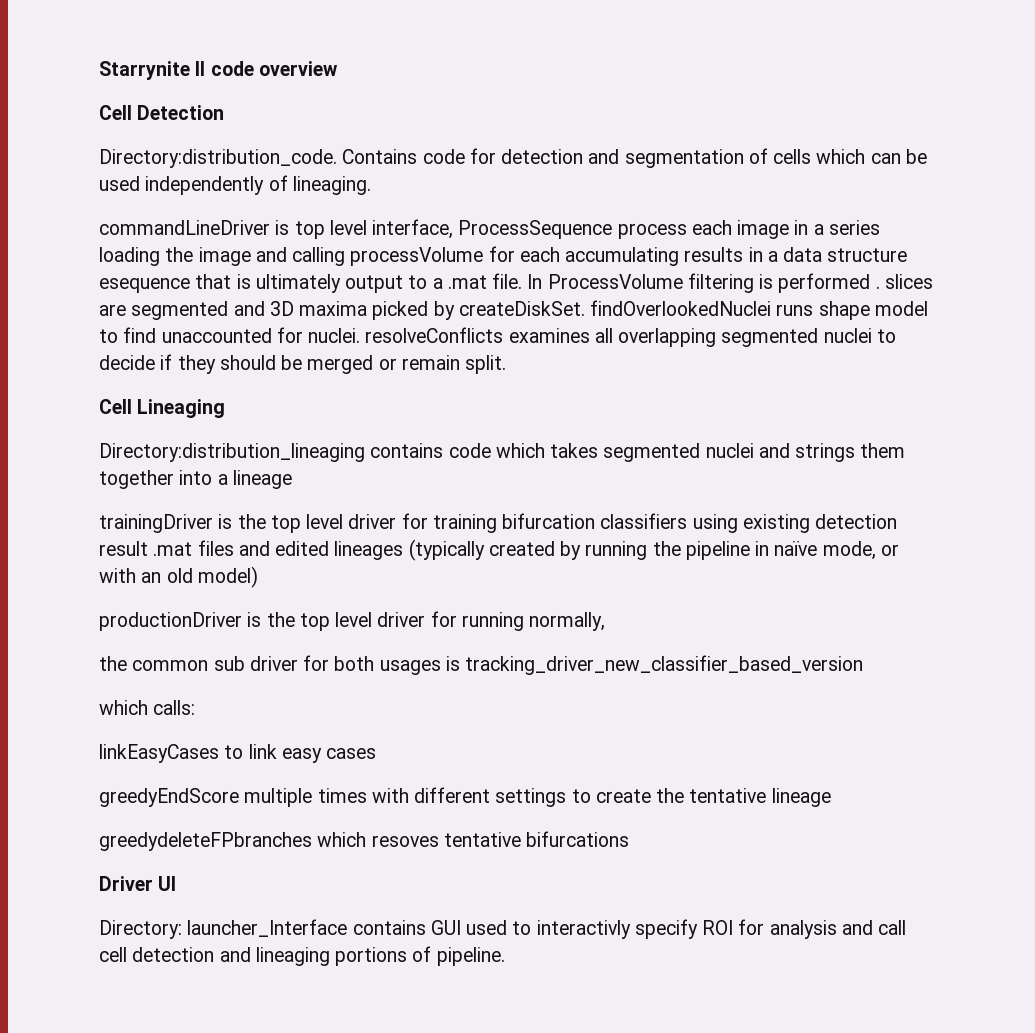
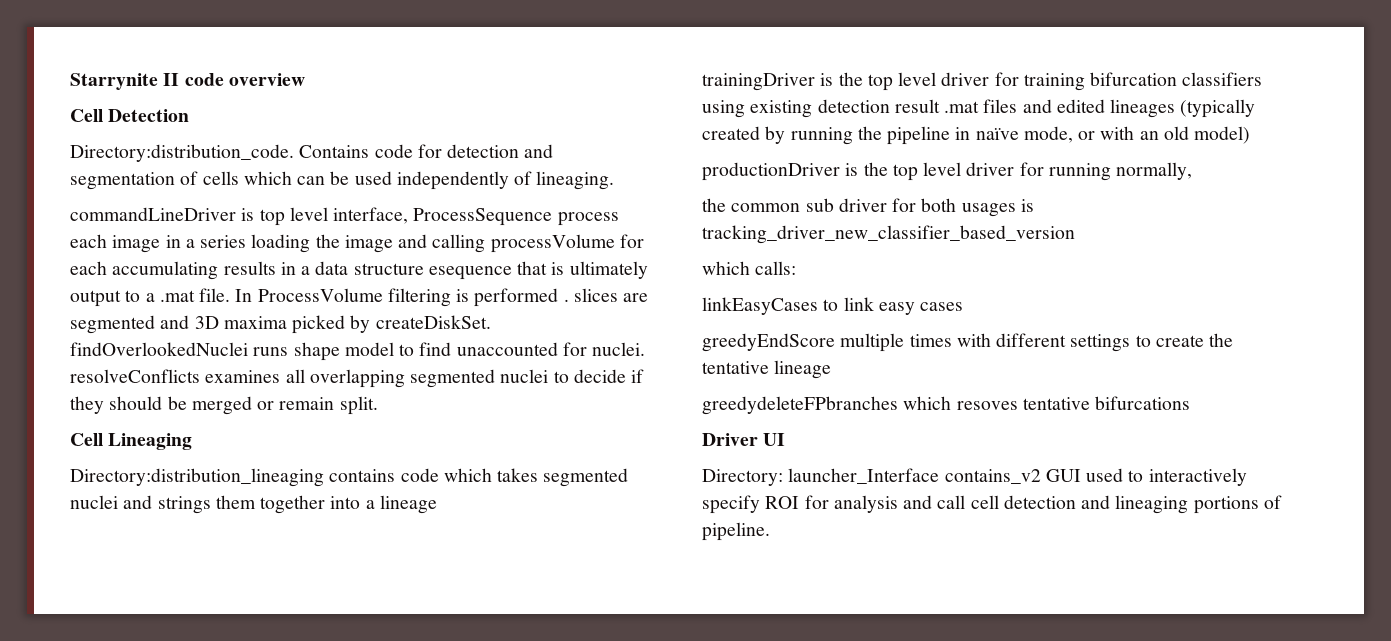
- Directory: launcher_Interface contains GUI used to interactivly specify ROI for analysis and call cell detection and lineaging portions of pipeline.
+ Directory: launcher_Interface contains_v2 GUI used to interactively specify ROI for analysis and call cell detection and lineaging portions of pipeline.

